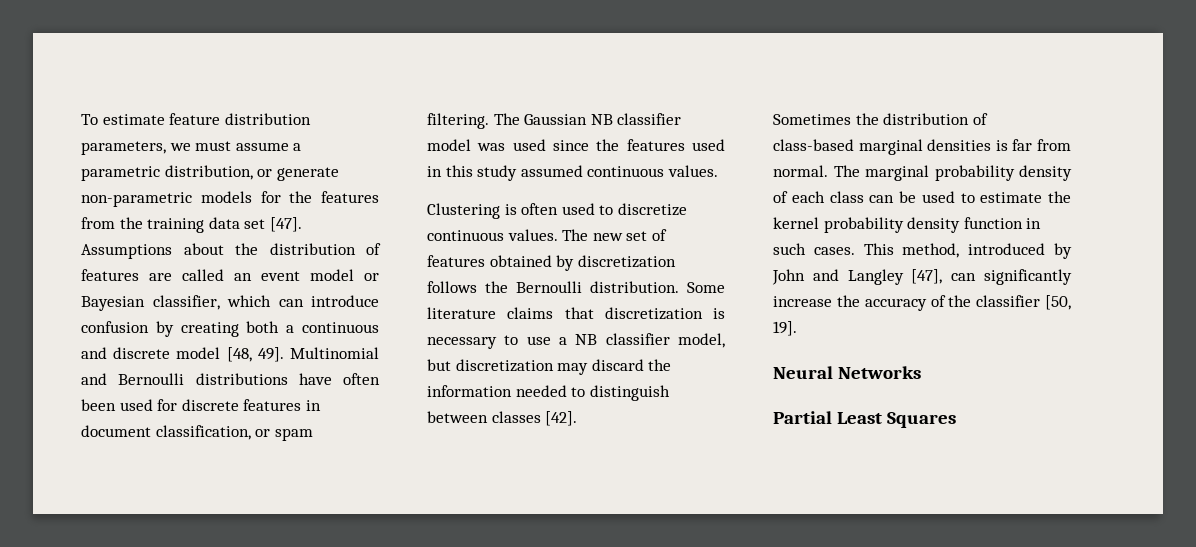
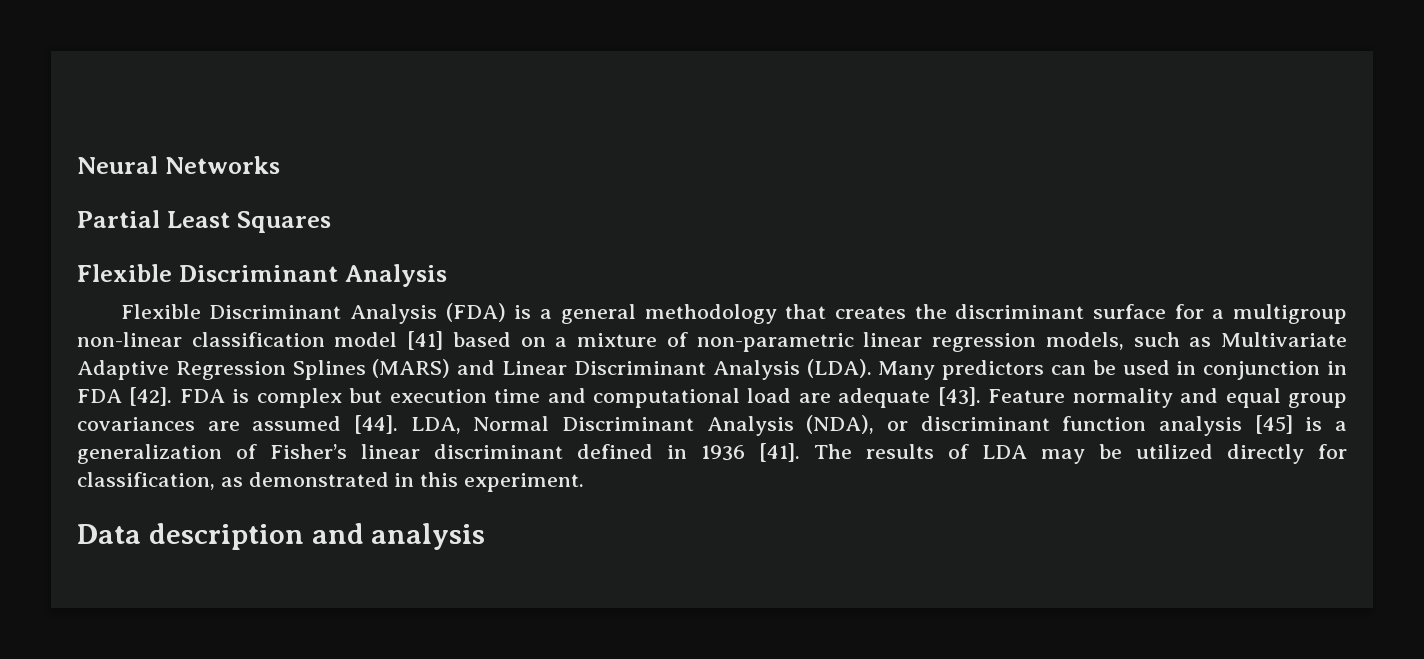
- To estimate feature distribution parameters, we must assume a parametric distribution, or generate non-parametric models for the features from the training data set [47]. Assumptions about the distribution of features are called an event model or Bayesian classifier, which can introduce confusion by creating both a continuous and discrete model [48, 49]. Multinomial and Bernoulli distributions have often been used for discrete features in document classification, or spam filtering. The Gaussian NB classifier model was used since the features used in this study assumed continuous values.
- Clustering is often used to discretize continuous values. The new set of features obtained by discretization follows the Bernoulli distribution. Some literature claims that discretization is necessary to use a NB classifier model, but discretization may discard the information needed to distinguish between classes [42].
- Sometimes the distribution of class-based marginal densities is far from normal. The marginal probability density of each class can be used to estimate the kernel probability density function in such cases. This method, introduced by John and Langley [47], can significantly increase the accuracy of the classifier [50, 19].
  Partial Least Squares
+ Flexible Discriminant Analysis
+ Flexible Discriminant Analysis (FDA) is a general methodology that creates the discriminant surface for a multigroup non-linear classification model [41] based on a mixture of non-parametric linear regression models, such as Multivariate Adaptive Regression Splines (MARS) and Linear Discriminant Analysis (LDA). Many predictors can be used in conjunction in FDA [42]. FDA is complex but execution time and computational load are adequate [43]. Feature normality and equal group covariances are assumed [44]. LDA, Normal Discriminant Analysis (NDA), or discriminant function analysis [45] is a generalization of Fisher’s linear discriminant defined in 1936 [41]. The results of LDA may be utilized directly for classification, as demonstrated in this experiment.
+ Data description and analysis

